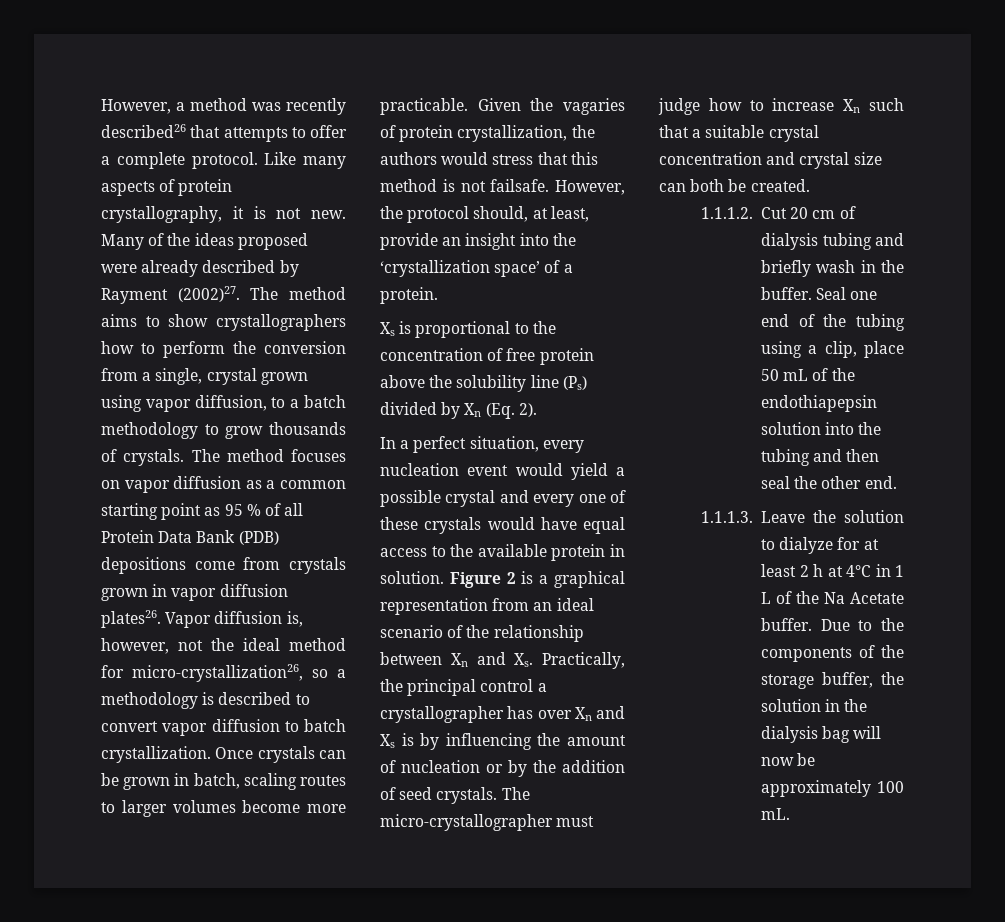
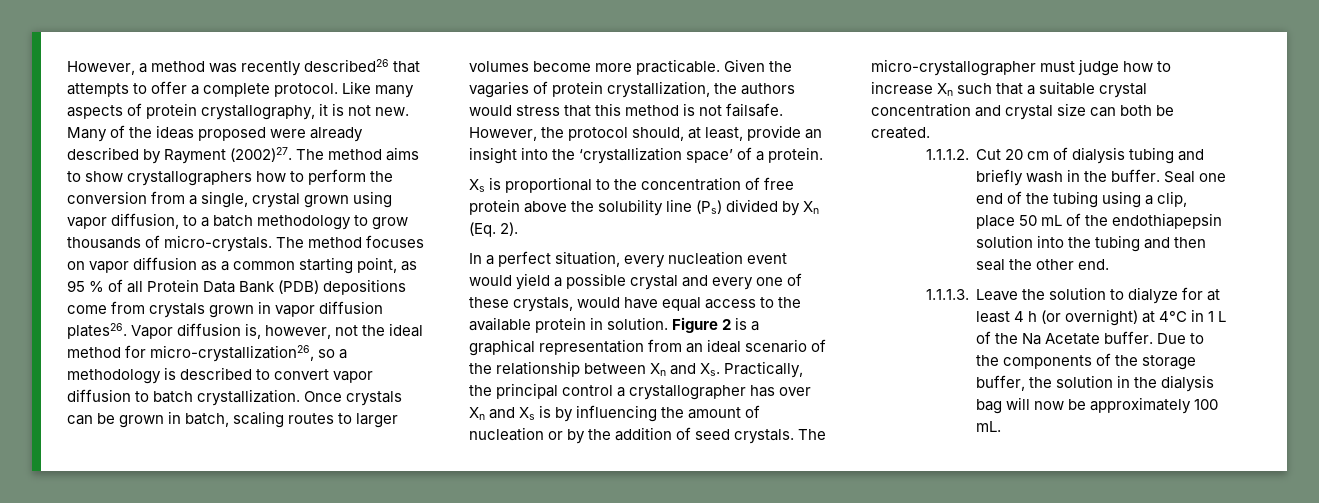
- The method aims to show crystallographers how to perform the conversion from a single, crystal grown using vapor diffusion, to a batch methodology to grow thousands of crystals.
+ The method aims to show crystallographers how to perform the conversion from a single, crystal grown using vapor diffusion, to a batch methodology to grow thousands of micro-crystals.
- The method focuses on vapor diffusion as a common starting point as 95 % of all Protein Data Bank (PDB) depositions come from crystals grown in vapor diffusion plates26.
+ The method focuses on vapor diffusion as a common starting point, as 95 % of all Protein Data Bank (PDB) depositions come from crystals grown in vapor diffusion plates26.
- In a perfect situation, every nucleation event would yield a possible crystal and every one of these crystals would have equal access to the available protein in solution.
+ In a perfect situation, every nucleation event would yield a possible crystal and every one of these crystals, would have equal access to the available protein in solution.
- 1.1.1.3. Leave the solution to dialyze for at least 2 h at 4°C in 1 L of the Na Acetate buffer.
+ 1.1.1.3. Leave the solution to dialyze for at least 4 h (or overnight) at 4°C in 1 L of the Na Acetate buffer.

